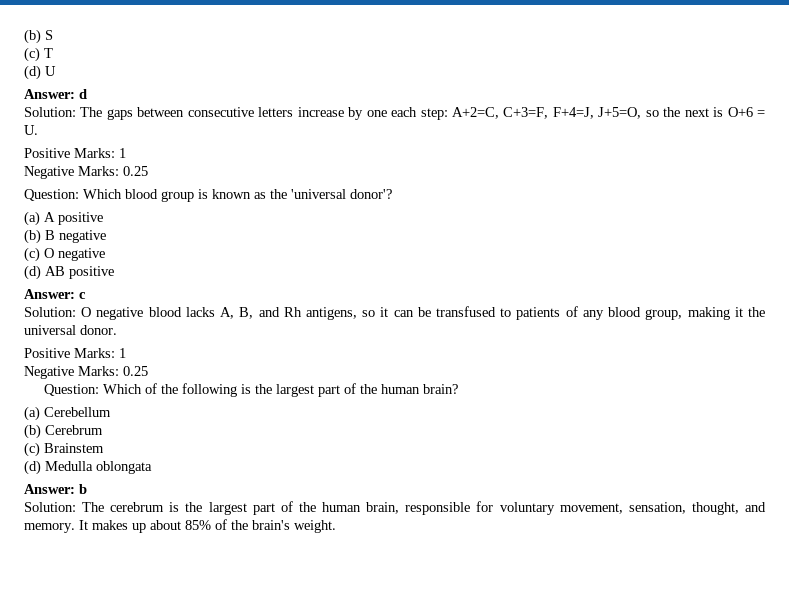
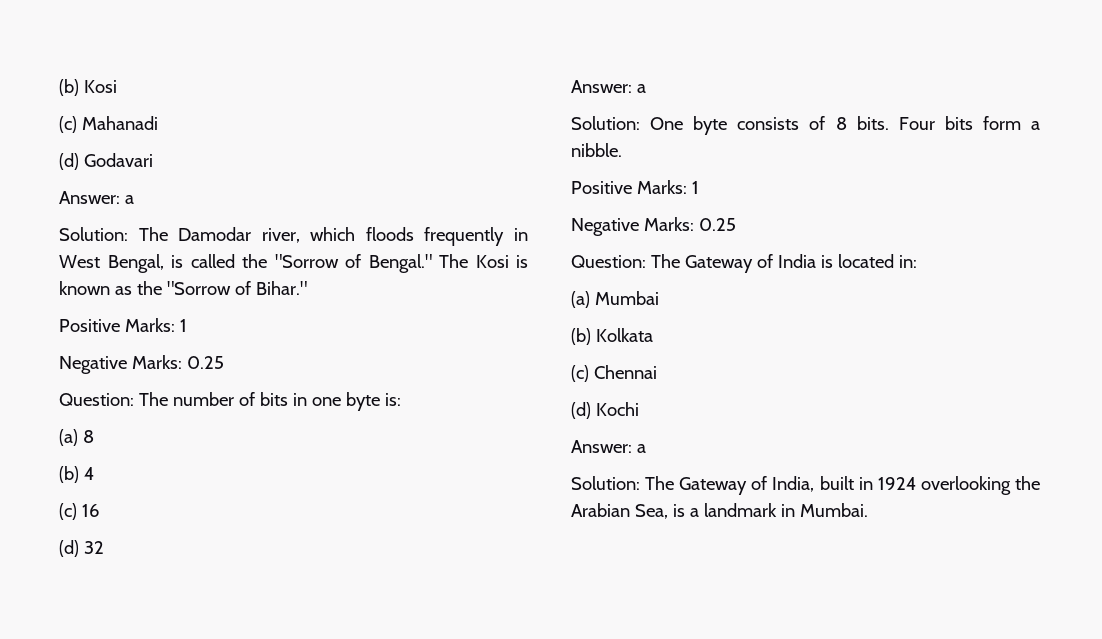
- (b) S
- (c) T
- (d) U
- Answer: d
- Solution: The gaps between consecutive letters increase by one each step: A+2=C, C+3=F, F+4=J, J+5=O, so the next is O+6 = U.
+ (b) Kosi
+ (c) Mahanadi
+ (d) Godavari
+ Answer: a
+ Solution: The Damodar river, which floods frequently in West Bengal, is called the "Sorrow of Bengal." The Kosi is known as the "Sorrow of Bihar."
  Positive Marks: 1
  Negative Marks: 0.25
- Question: Which blood group is known as the 'universal donor'?
- (a) A positive
- (b) B negative
- (c) O negative
- (d) AB positive
- Answer: c
- Solution: O negative blood lacks A, B, and Rh antigens, so it can be transfused to patients of any blood group, making it the universal donor.
+ Question: The number of bits in one byte is:
+ (a) 8
+ (b) 4
+ (c) 16
+ (d) 32
+ Answer: a
+ Solution: One byte consists of 8 bits. Four bits form a nibble.
  Positive Marks: 1
  Negative Marks: 0.25
- Question: Which of the following is the largest part of the human brain?
- (a) Cerebellum
- (b) Cerebrum
- (c) Brainstem
- (d) Medulla oblongata
- Answer: b
- Solution: The cerebrum is the largest part of the human brain, responsible for voluntary movement, sensation, thought, and memory. It makes up about 85% of the brain's weight.
+ Question: The Gateway of India is located in:
+ (a) Mumbai
+ (b) Kolkata
+ (c) Chennai
+ (d) Kochi
+ Answer: a
+ Solution: The Gateway of India, built in 1924 overlooking the Arabian Sea, is a landmark in Mumbai.

